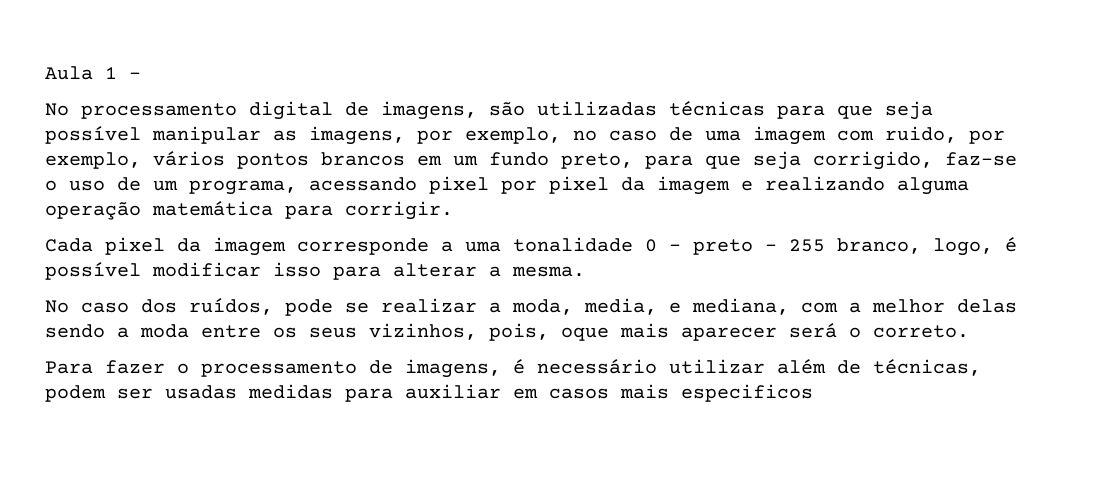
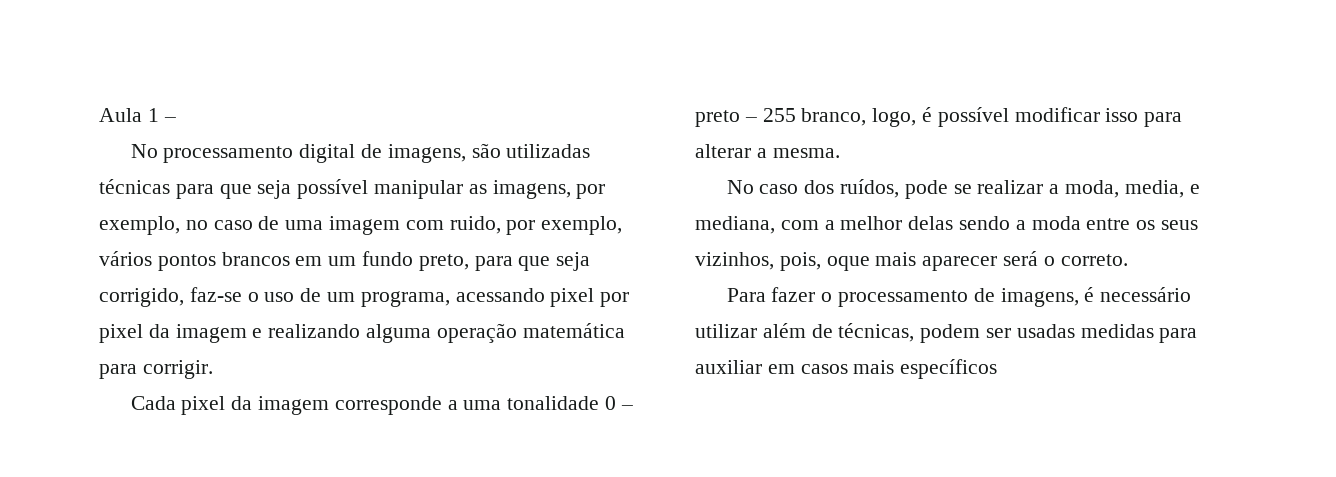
- Para fazer o processamento de imagens, é necessário utilizar além de técnicas, podem ser usadas medidas para auxiliar em casos mais especificos
+ Para fazer o processamento de imagens, é necessário utilizar além de técnicas, podem ser usadas medidas para auxiliar em casos mais específicos

